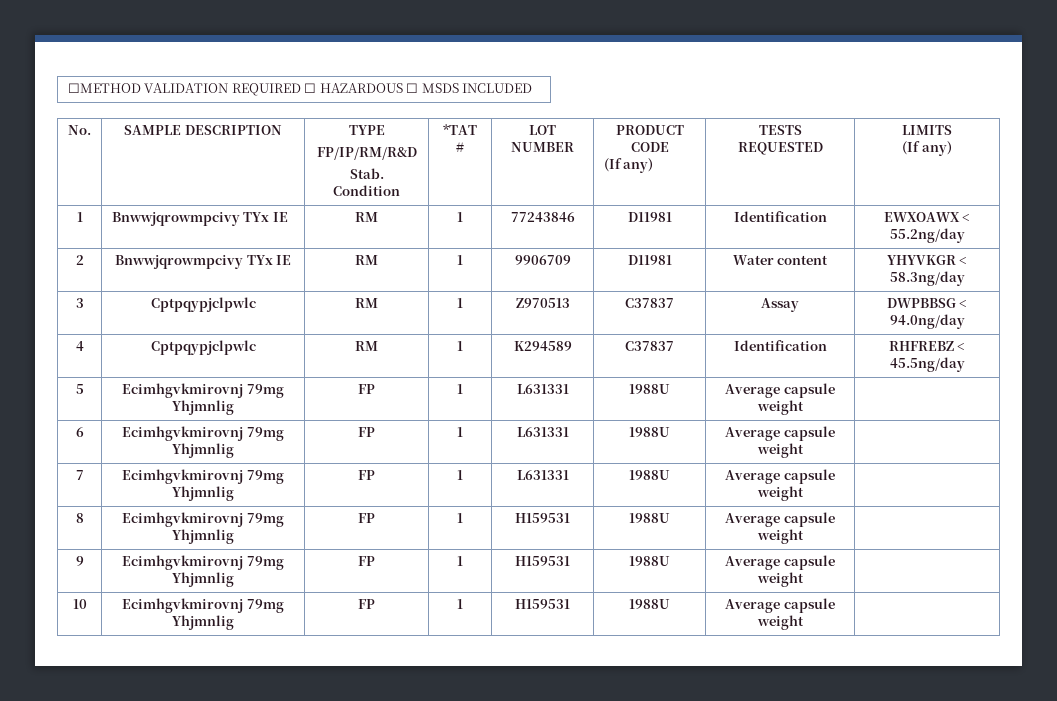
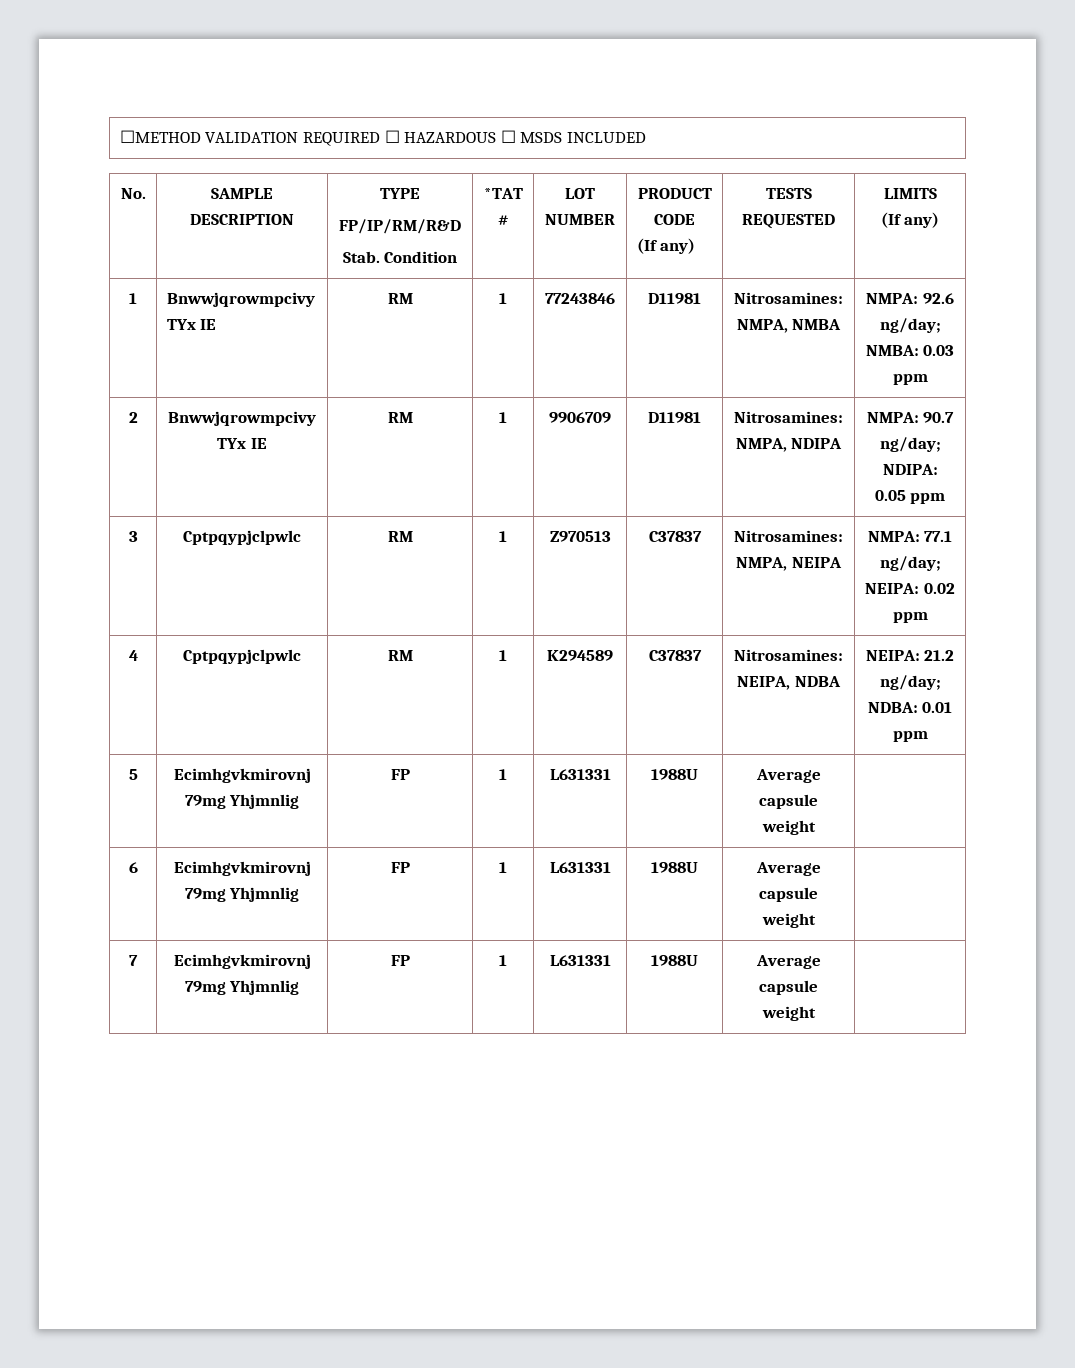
- 1 | Bnwwjqrowmpcivy TYx IE | RM | 1 | 77243846 | D11981 | Identification | EWXOAWX < 55.2ng/day
+ 1 | Bnwwjqrowmpcivy TYx IE | RM | 1 | 77243846 | D11981 | Nitrosamines: NMPA, NMBA | NMPA: 92.6 ng/day; NMBA: 0.03 ppm
- 2 | Bnwwjqrowmpcivy TYx IE | RM | 1 | 9906709 | D11981 | Water content | YHYVKGR < 58.3ng/day
+ 2 | Bnwwjqrowmpcivy TYx IE | RM | 1 | 9906709 | D11981 | Nitrosamines: NMPA, NDIPA | NMPA: 90.7 ng/day; NDIPA: 0.05 ppm
- 3 | Cptpqypjclpwlc | RM | 1 | Z970513 | C37837 | Assay | DWPBBSG < 94.0ng/day
+ 3 | Cptpqypjclpwlc | RM | 1 | Z970513 | C37837 | Nitrosamines: NMPA, NEIPA | NMPA: 77.1 ng/day; NEIPA: 0.02 ppm
- 4 | Cptpqypjclpwlc | RM | 1 | K294589 | C37837 | Identification | RHFREBZ < 45.5ng/day
+ 4 | Cptpqypjclpwlc | RM | 1 | K294589 | C37837 | Nitrosamines: NEIPA, NDBA | NEIPA: 21.2 ng/day; NDBA: 0.01 ppm
- 8 | Ecimhgvkmirovnj 79mg Yhjmnlig | FP | 1 | H159531 | 1988U | Average capsule weight |
- 9 | Ecimhgvkmirovnj 79mg Yhjmnlig | FP | 1 | H159531 | 1988U | Average capsule weight |
- 10 | Ecimhgvkmirovnj 79mg Yhjmnlig | FP | 1 | H159531 | 1988U | Average capsule weight |

